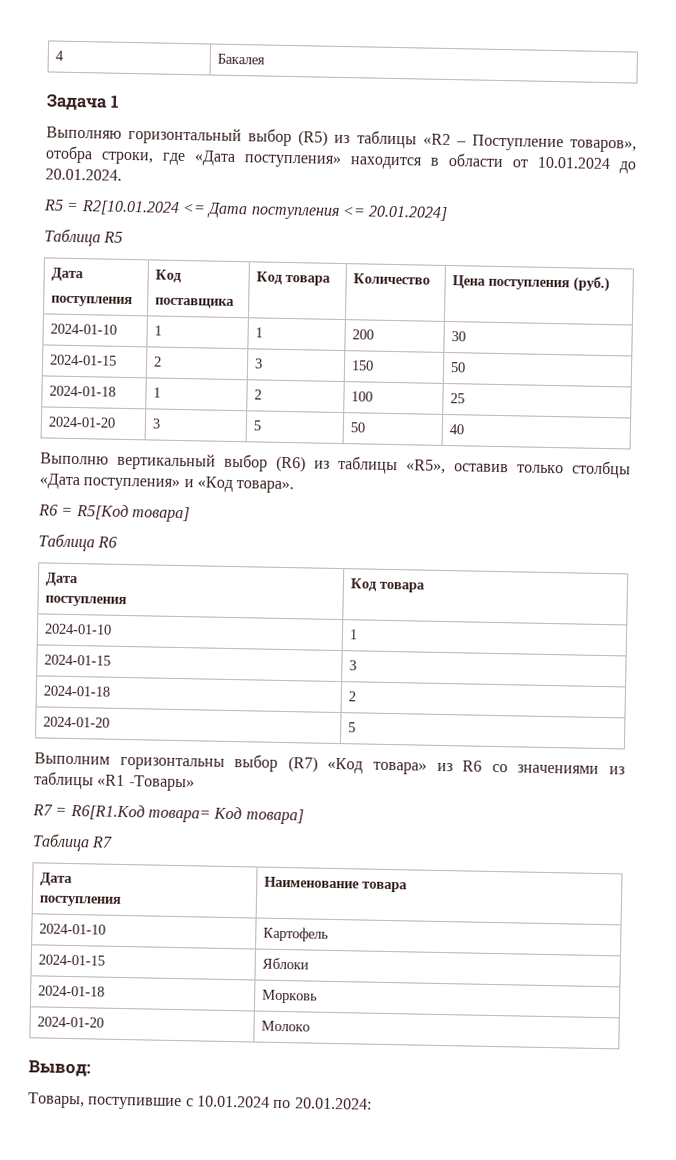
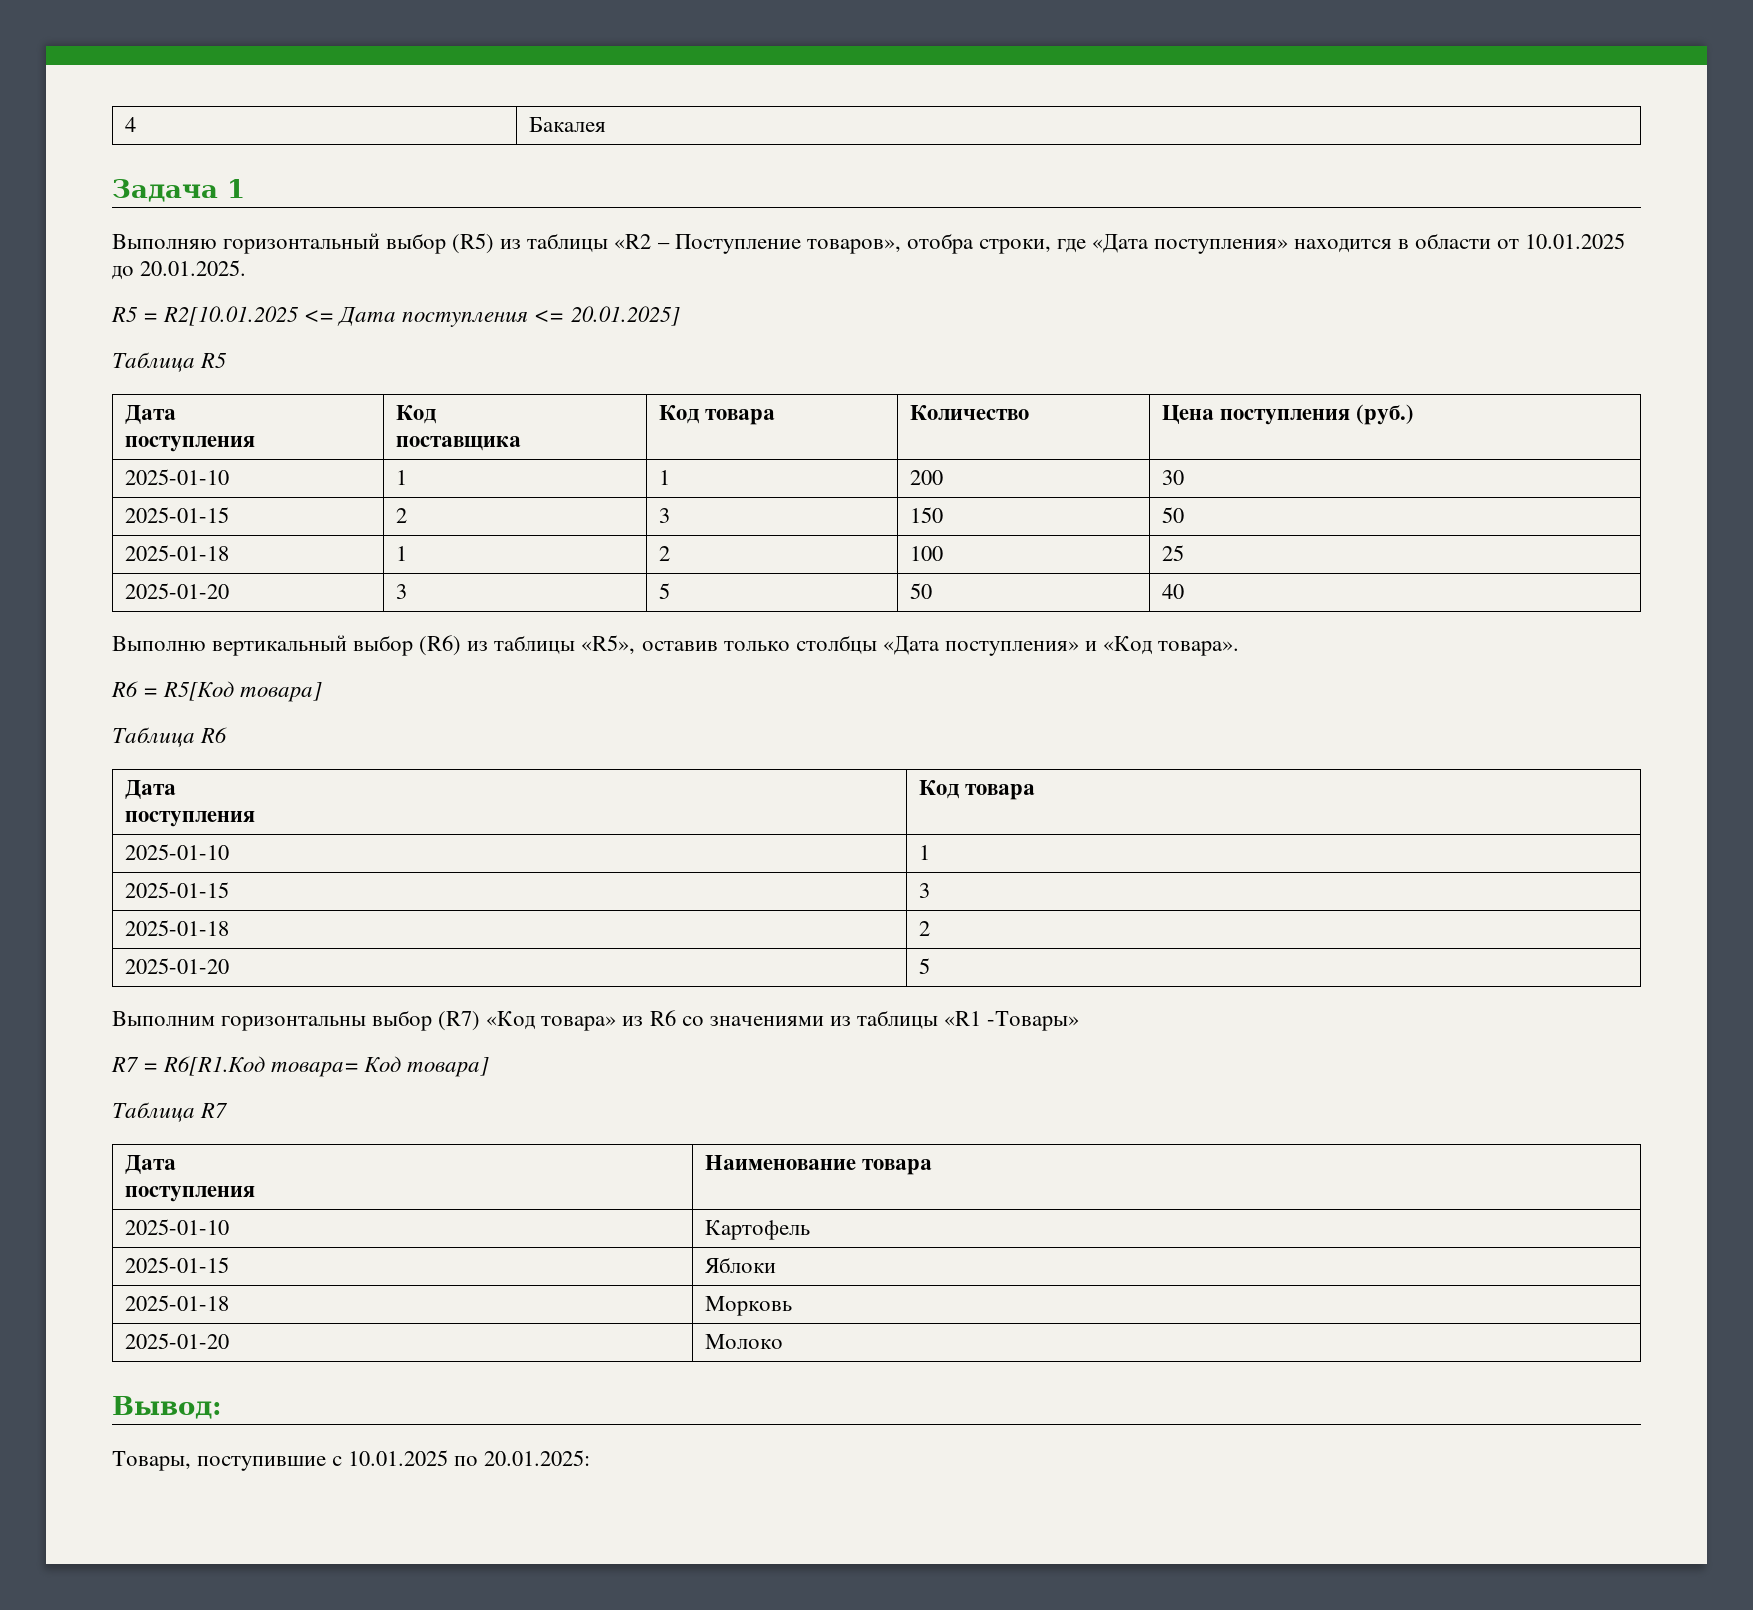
- Выполняю горизонтальный выбор (R5) из таблицы «R2 – Поступление товаров», отобра строки, где «Дата поступления» находится в области от 10.01.2024 до 20.01.2024.
+ Выполняю горизонтальный выбор (R5) из таблицы «R2 – Поступление товаров», отобра строки, где «Дата поступления» находится в области от 10.01.2025 до 20.01.2025.
- R5 = R2[10.01.2024 <= Дата поступления <= 20.01.2024]
+ R5 = R2[10.01.2025 <= Дата поступления <= 20.01.2025]
- 2024-01-10 | 1 | 1 | 200 | 30
+ 2025-01-10 | 1 | 1 | 200 | 30
- 2024-01-15 | 2 | 3 | 150 | 50
+ 2025-01-15 | 2 | 3 | 150 | 50
- 2024-01-18 | 1 | 2 | 100 | 25
+ 2025-01-18 | 1 | 2 | 100 | 25
- 2024-01-20 | 3 | 5 | 50 | 40
+ 2025-01-20 | 3 | 5 | 50 | 40
  Таблица R6
  Дата
  поступления | Код товара
- 2024-01-10 | 1
- 2024-01-15 | 3
+ 2025-01-10 | 1
+ 2025-01-15 | 3
- 2024-01-18 | 2
+ 2025-01-18 | 2
- 2024-01-20 | 5
+ 2025-01-20 | 5
- 2024-01-10 | Картофель
+ 2025-01-10 | Картофель
- 2024-01-15 | Яблоки
+ 2025-01-15 | Яблоки
- 2024-01-18 | Морковь
+ 2025-01-18 | Морковь
- 2024-01-20 | Молоко
+ 2025-01-20 | Молоко
- Товары, поступившие с 10.01.2024 по 20.01.2024:
+ Товары, поступившие с 10.01.2025 по 20.01.2025:

